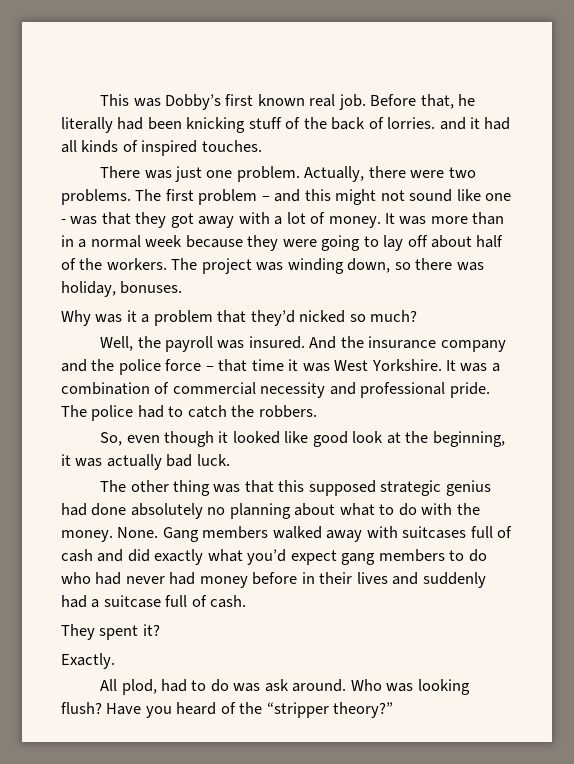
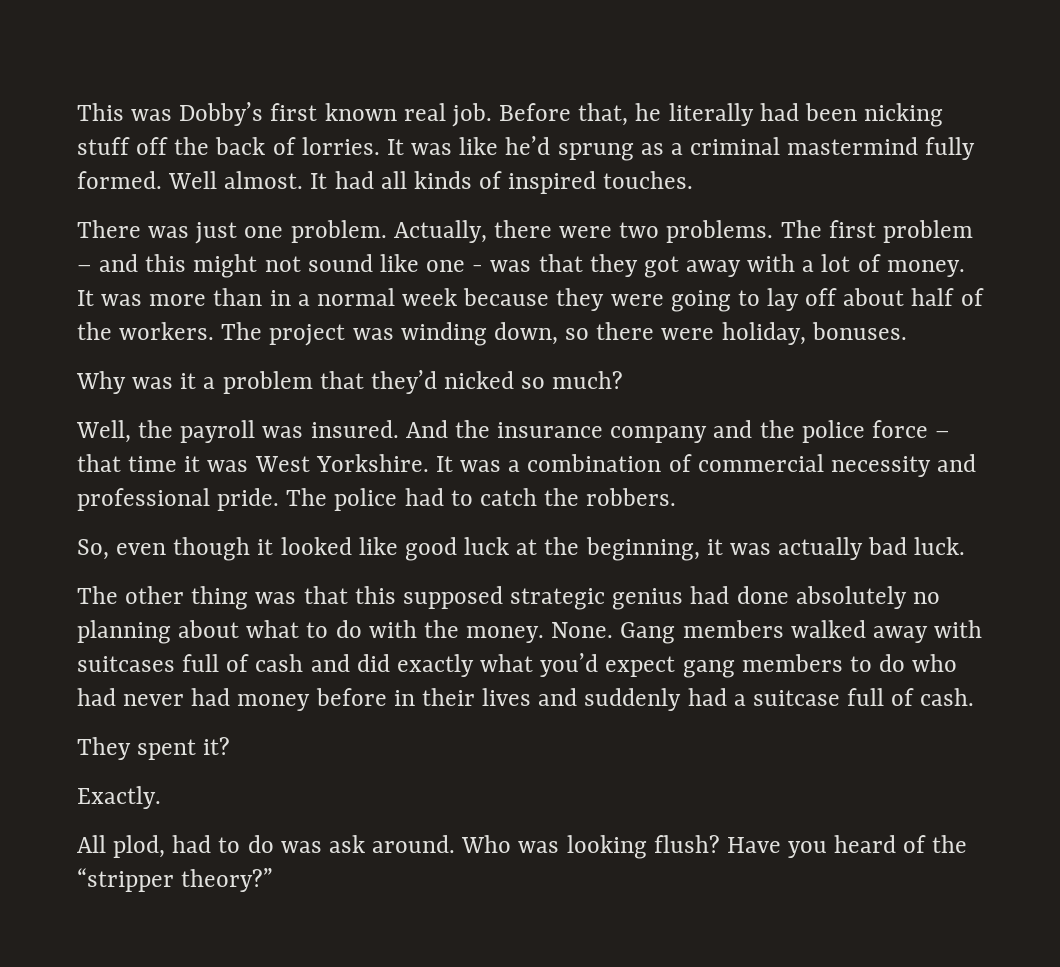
- Before that, he literally had been knicking stuff of the back of lorries. and it had all kinds of inspired touches.
+ Before that, he literally had been nicking stuff off the back of lorries. It was like he’d sprung as a criminal mastermind fully formed. Well almost. It had all kinds of inspired touches.
- The project was winding down, so there was holiday, bonuses.
+ The project was winding down, so there were holiday, bonuses.
- So, even though it looked like good look at the beginning, it was actually bad luck.
+ So, even though it looked like good luck at the beginning, it was actually bad luck.

